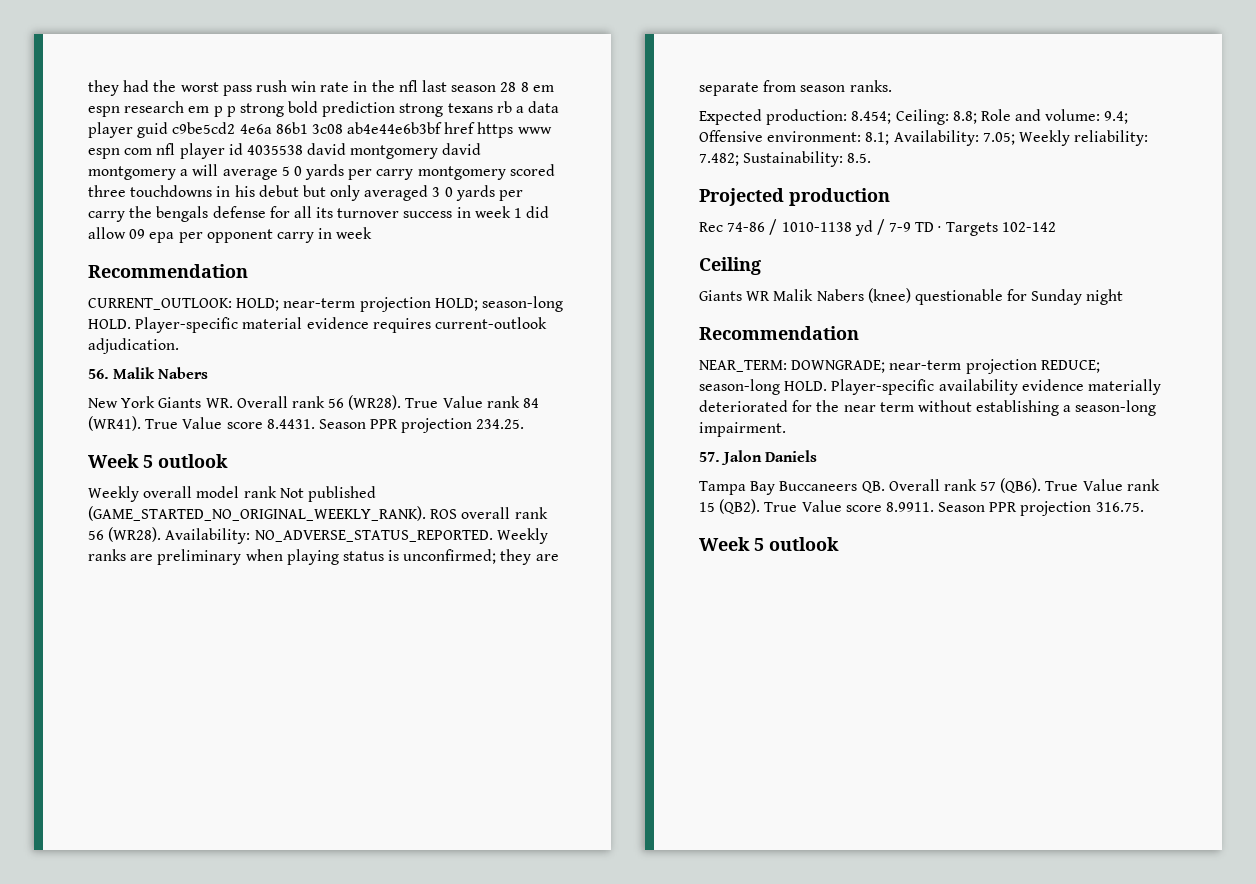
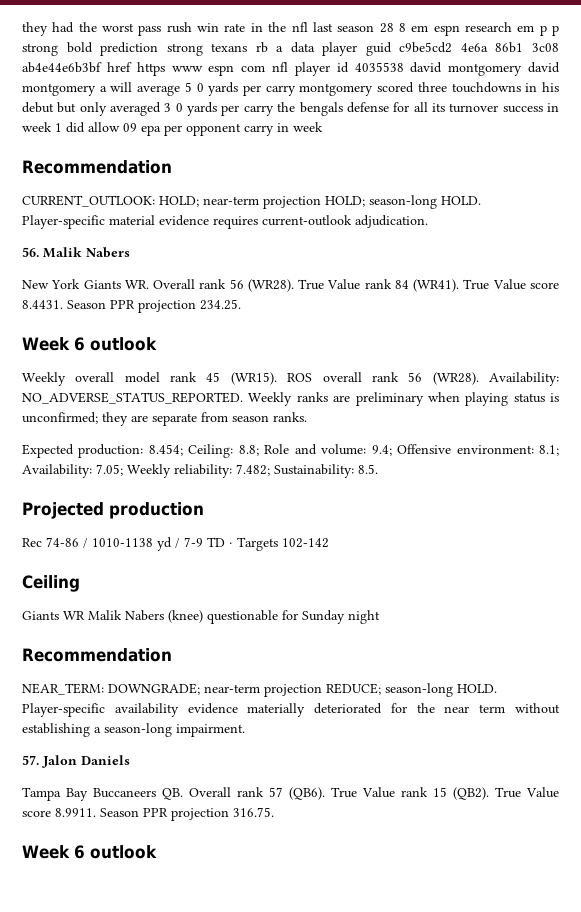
  True Value score 8.4431. Season PPR projection 234.25.
- Week 5 outlook
+ Week 6 outlook
- Weekly overall model rank Not published (GAME_STARTED_NO_ORIGINAL_WEEKLY_RANK).
+ Weekly overall model rank 45 (WR15).
  True Value score 8.9911. Season PPR projection 316.75.
- Week 5 outlook
+ Week 6 outlook

